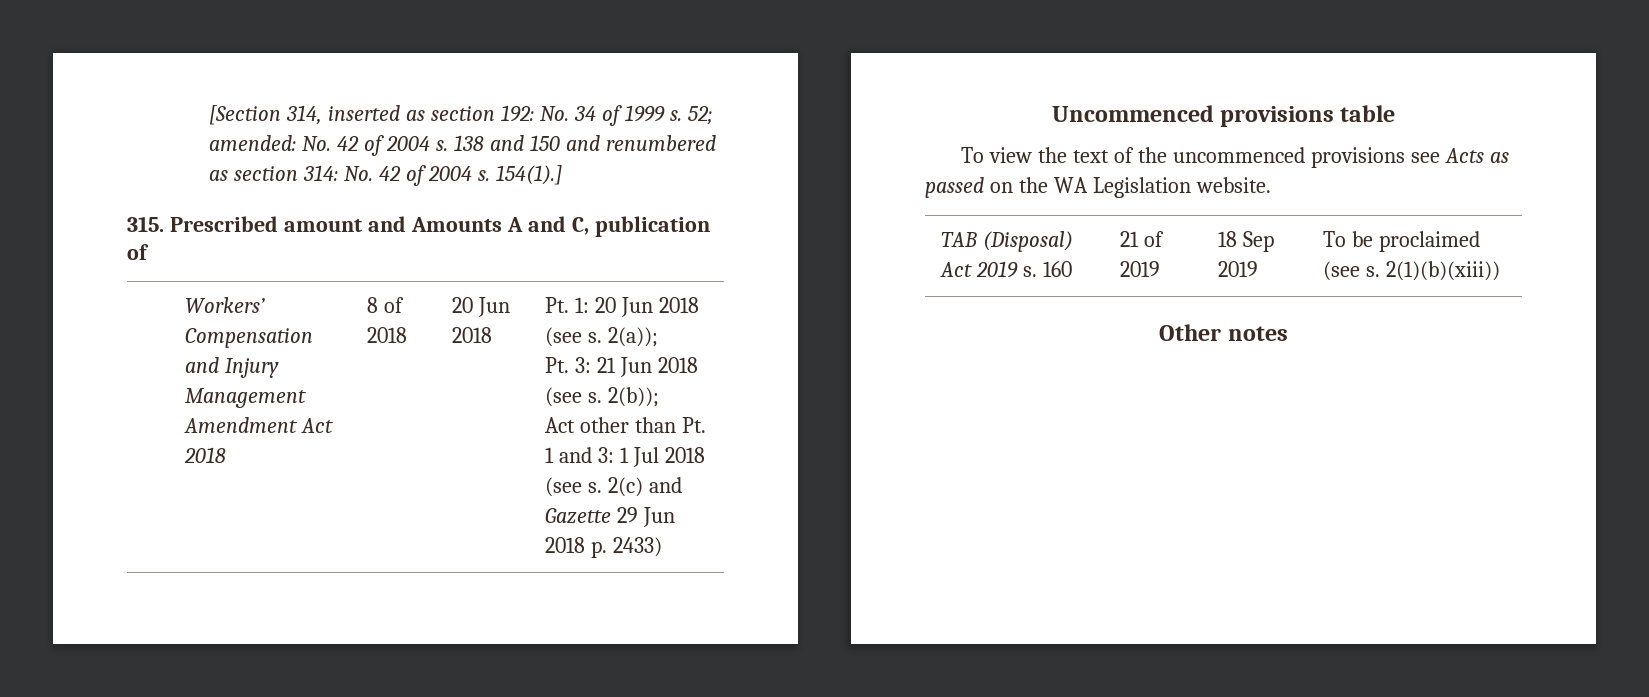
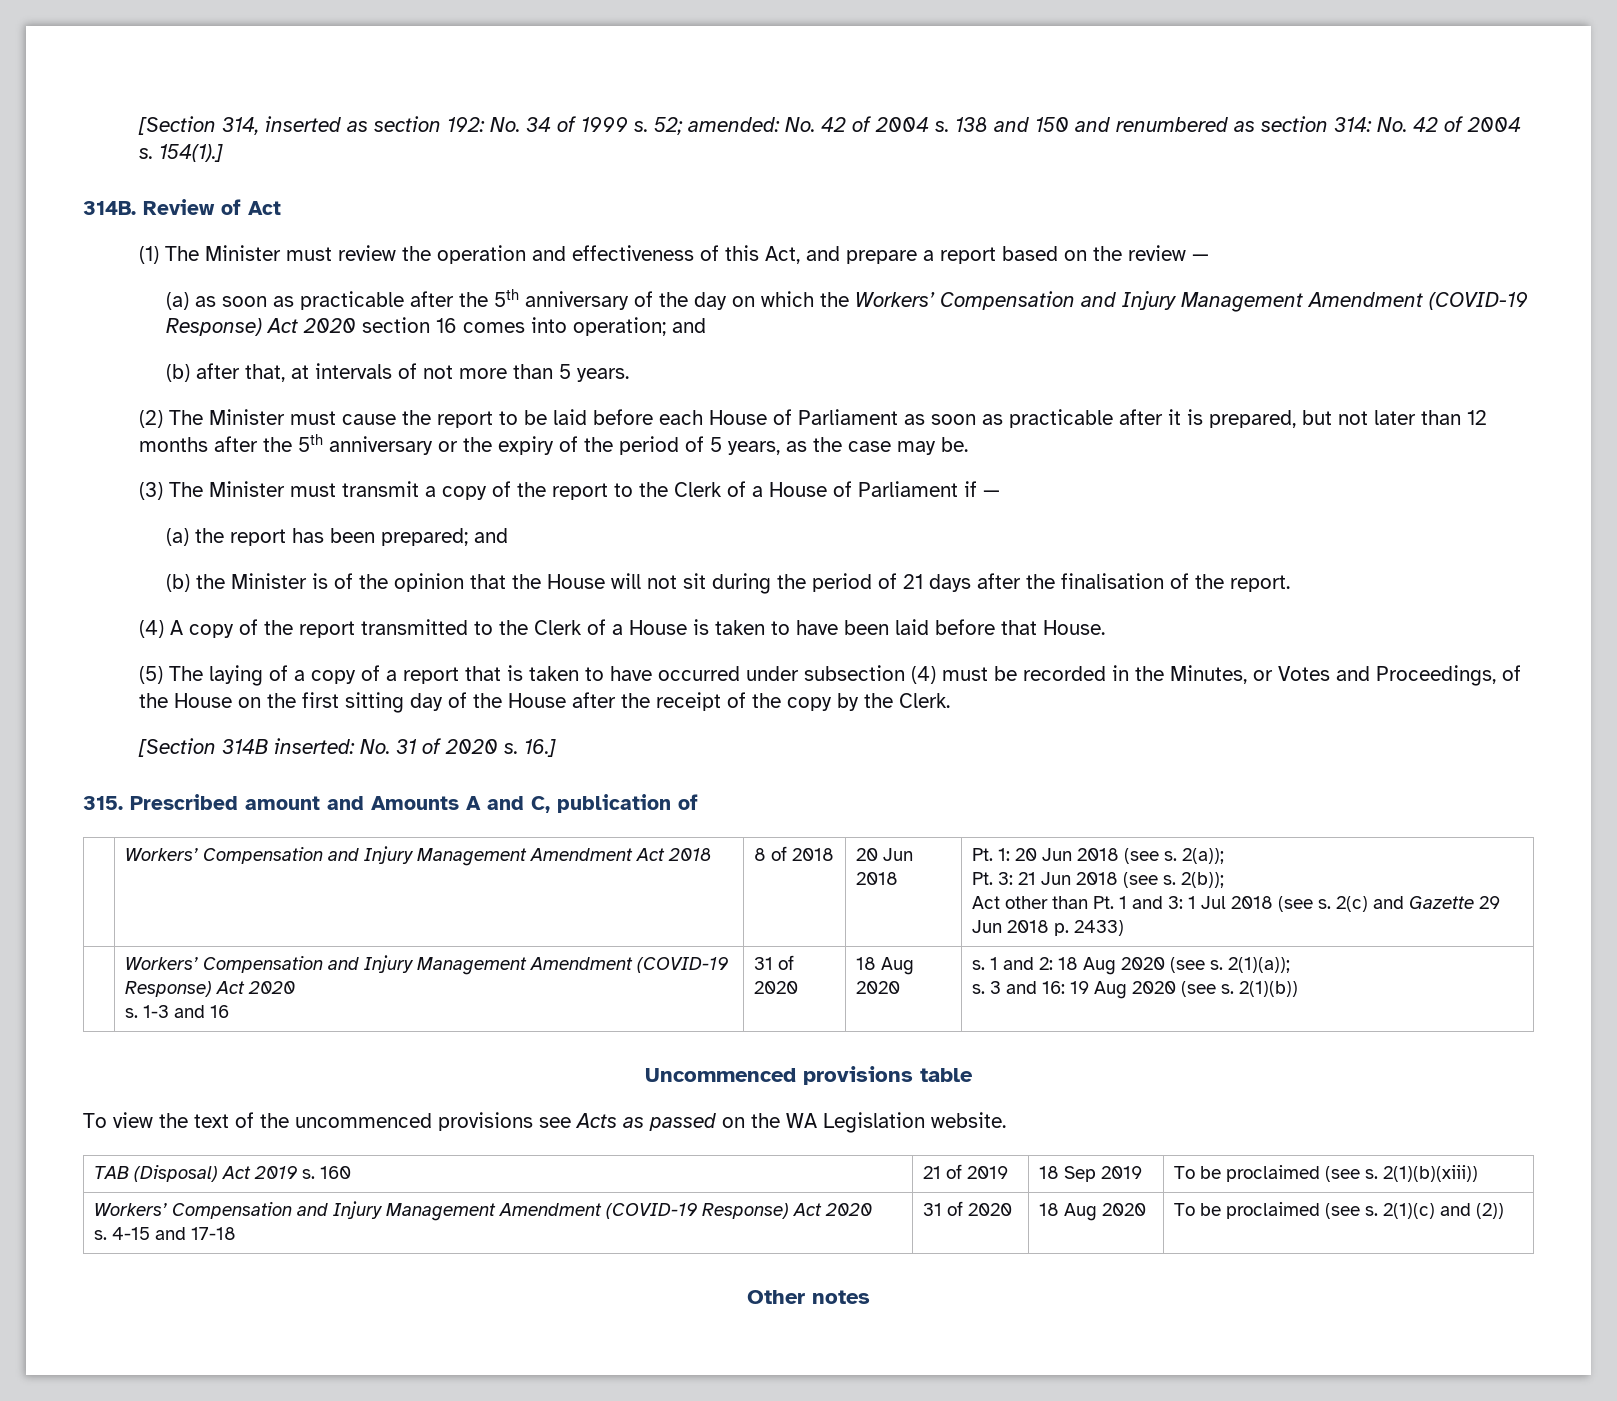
+ 314B. Review of Act
+ (1) The Minister must review the operation and effectiveness of this Act, and prepare a report based on the review —
+ (a) as soon as practicable after the 5th anniversary of the day on which the Workers’ Compensation and Injury Management Amendment (COVID-19 Response) Act 2020 section 16 comes into operation; and
+ (b) after that, at intervals of not more than 5 years.
+ (2) The Minister must cause the report to be laid before each House of Parliament as soon as practicable after it is prepared, but not later than 12 months after the 5th anniversary or the expiry of the period of 5 years, as the case may be.
+ (3) The Minister must transmit a copy of the report to the Clerk of a House of Parliament if —
+ (a) the report has been prepared; and
+ (b) the Minister is of the opinion that the House will not sit during the period of 21 days after the finalisation of the report.
+ (4) A copy of the report transmitted to the Clerk of a House is taken to have been laid before that House.
+ (5) The laying of a copy of a report that is taken to have occurred under subsection (4) must be recorded in the Minutes, or Votes and Proceedings, of the House on the first sitting day of the House after the receipt of the copy by the Clerk.
+ [Section 314B inserted: No. 31 of 2020 s. 16.]
+ | Workers’ Compensation and Injury Management Amendment (COVID-19 Response) Act 2020
+ s. 1-3 and 16 | 31 of 2020 | 18 Aug 2020 | s. 1 and 2: 18 Aug 2020 (see s. 2(1)(a));
+ s. 3 and 16: 19 Aug 2020 (see s. 2(1)(b))
  TAB (Disposal) Act 2019 s. 160 | 21 of 2019 | 18 Sep 2019 | To be proclaimed (see s. 2(1)(b)(xiii))
+ Workers’ Compensation and Injury Management Amendment (COVID-19 Response) Act 2020
+ s. 4-15 and 17-18 | 31 of 2020 | 18 Aug 2020 | To be proclaimed (see s. 2(1)(c) and (2))

